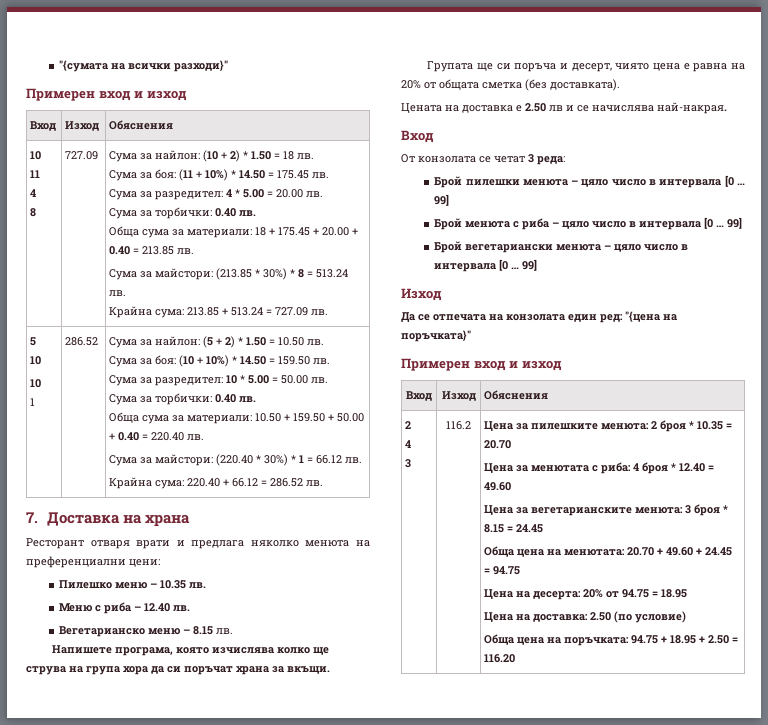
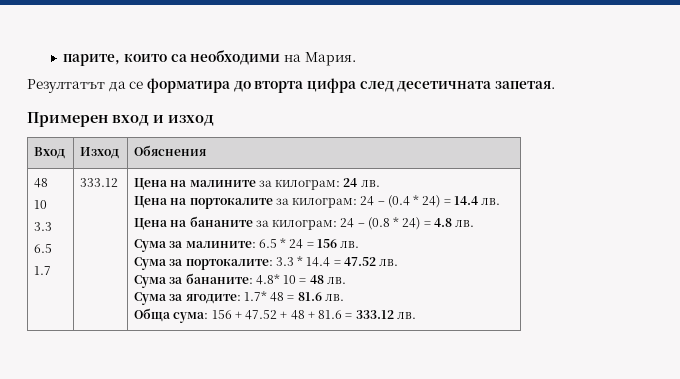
- "{сумата на всички разходи}"
+ парите, които са необходими на Мария.
+ Резултатът да се форматира до вторта цифра след десетичната запетая.
  Примерен вход и изход
  Вход | Изход | Обяснения
+ 48
  10
- 11
- 4
- 8 | 727.09 | Сума за найлон: (10 + 2) * 1.50 = 18 лв.
- Сума за боя: (11 + 10%) * 14.50 = 175.45 лв.
- Сума за разредител: 4 * 5.00 = 20.00 лв.
- Сума за торбички: 0.40 лв.
- Обща сума за материали: 18 + 175.45 + 20.00 + 0.40 = 213.85 лв.
- Сума за майстори: (213.85 * 30%) * 8 = 513.24 лв.
- Крайна сума: 213.85 + 513.24 = 727.09 лв.
- 5
- 10
- 10
- 1 | 286.52 | Сума за найлон: (5 + 2) * 1.50 = 10.50 лв.
- Сума за боя: (10 + 10%) * 14.50 = 159.50 лв.
- Сума за разредител: 10 * 5.00 = 50.00 лв.
- Сума за торбички: 0.40 лв.
- Обща сума за материали: 10.50 + 159.50 + 50.00 + 0.40 = 220.40 лв.
- Сума за майстори: (220.40 * 30%) * 1 = 66.12 лв.
- Крайна сума: 220.40 + 66.12 = 286.52 лв.
- 7. Доставка на храна
- Ресторант отваря врати и предлага няколко менюта на преференциални цени:
- Пилешко меню – 10.35 лв.
- Меню с риба – 12.40 лв.
- Вегетарианско меню – 8.15 лв.
- Напишете програма, която изчислява колко ще струва на група хора да си поръчат храна за вкъщи.
- Групата ще си поръча и десерт, чиято цена е равна на 20% от общата сметка (без доставката).
- Цената на доставка е 2.50 лв и се начислява най-накрая.
- Вход
- От конзолата се четат 3 реда:
- Брой пилешки менюта – цяло число в интервала [0 … 99]
- Брой менюта с риба – цяло число в интервала [0 … 99]
- Брой вегетариански менюта – цяло число в интервала [0 … 99]
- Изход
- Да се отпечата на конзолата един ред: "{цена на поръчката}"
- Примерен вход и изход
- Вход | Изход | Обяснения
- 2
- 4
- 3 | 116.2 | Цена за пилешките менюта: 2 броя * 10.35 = 20.70
- Цена за менютата с риба: 4 броя * 12.40 = 49.60
- Цена за вегетарианските менюта: 3 броя * 8.15 = 24.45
- Обща цена на менютата: 20.70 + 49.60 + 24.45 = 94.75
- Цена на десерта: 20% от 94.75 = 18.95
- Цена на доставка: 2.50 (по условие)
- Обща цена на поръчката: 94.75 + 18.95 + 2.50 = 116.20
+ 3.3
+ 6.5
+ 1.7 | 333.12 | Цена на малините за килограм: 24 лв.
+ Цена на портокалите за килограм: 24 – (0.4 * 24) = 14.4 лв.
+ Цена на бананите за килограм: 24 – (0.8 * 24) = 4.8 лв.
+ Сума за малините: 6.5 * 24 = 156 лв.
+ Сума за портокалите: 3.3 * 14.4 = 47.52 лв.
+ Сума за бананите: 4.8* 10 = 48 лв.
+ Сума за ягодите: 1.7* 48 = 81.6 лв.
+ Обща сума: 156 + 47.52 + 48 + 81.6 = 333.12 лв.

